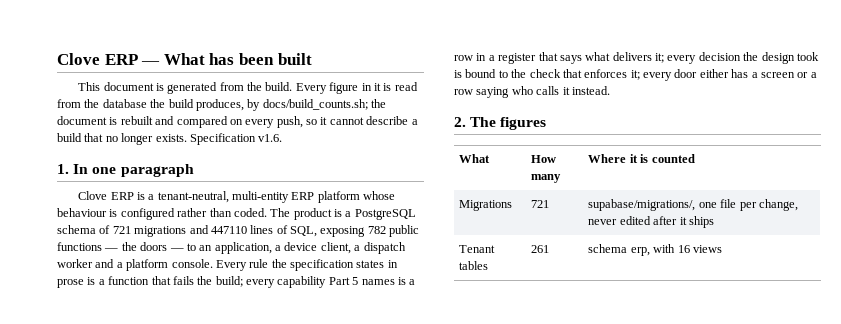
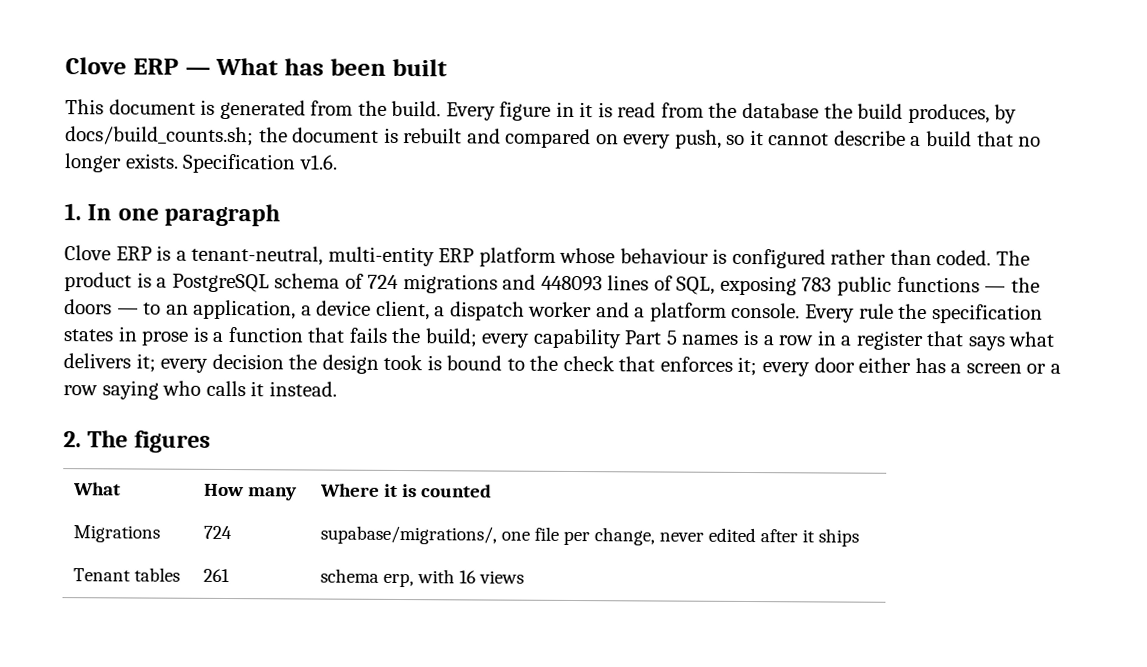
- The product is a PostgreSQL schema of 721 migrations and 447110 lines of SQL, exposing 782 public functions — the doors — to an application, a device client, a dispatch worker and a platform console.
+ The product is a PostgreSQL schema of 724 migrations and 448093 lines of SQL, exposing 783 public functions — the doors — to an application, a device client, a dispatch worker and a platform console.
- Migrations | 721 | supabase/migrations/, one file per change, never edited after it ships
+ Migrations | 724 | supabase/migrations/, one file per change, never edited after it ships

